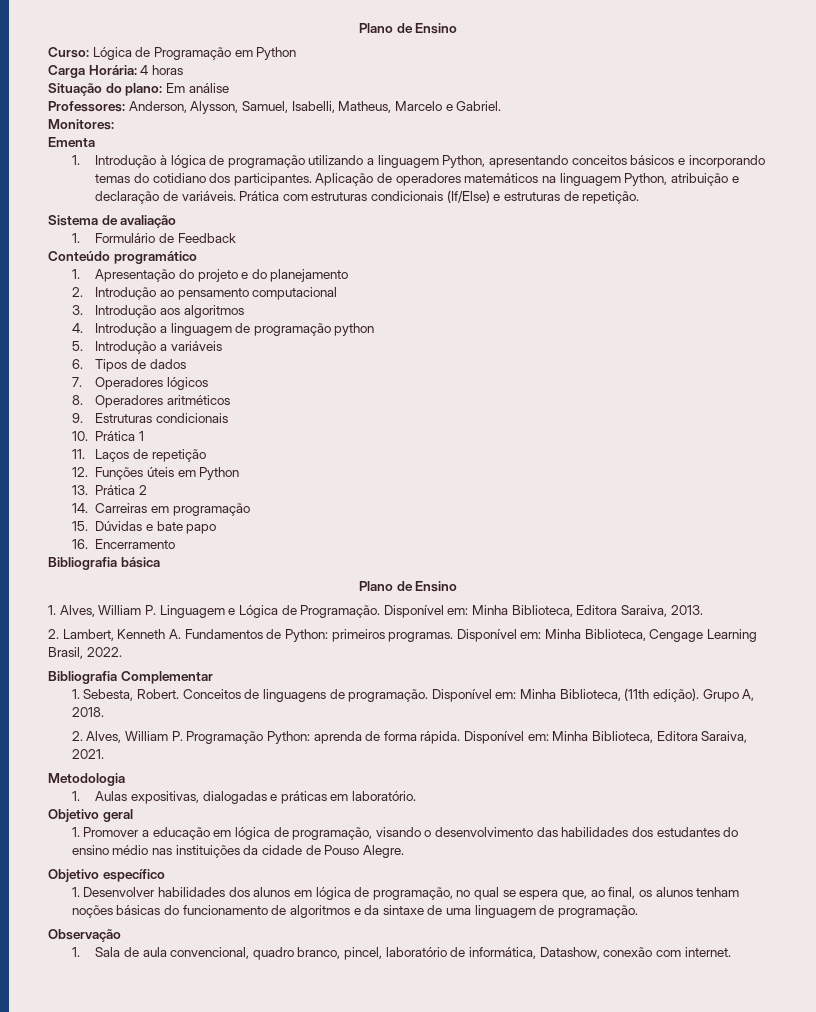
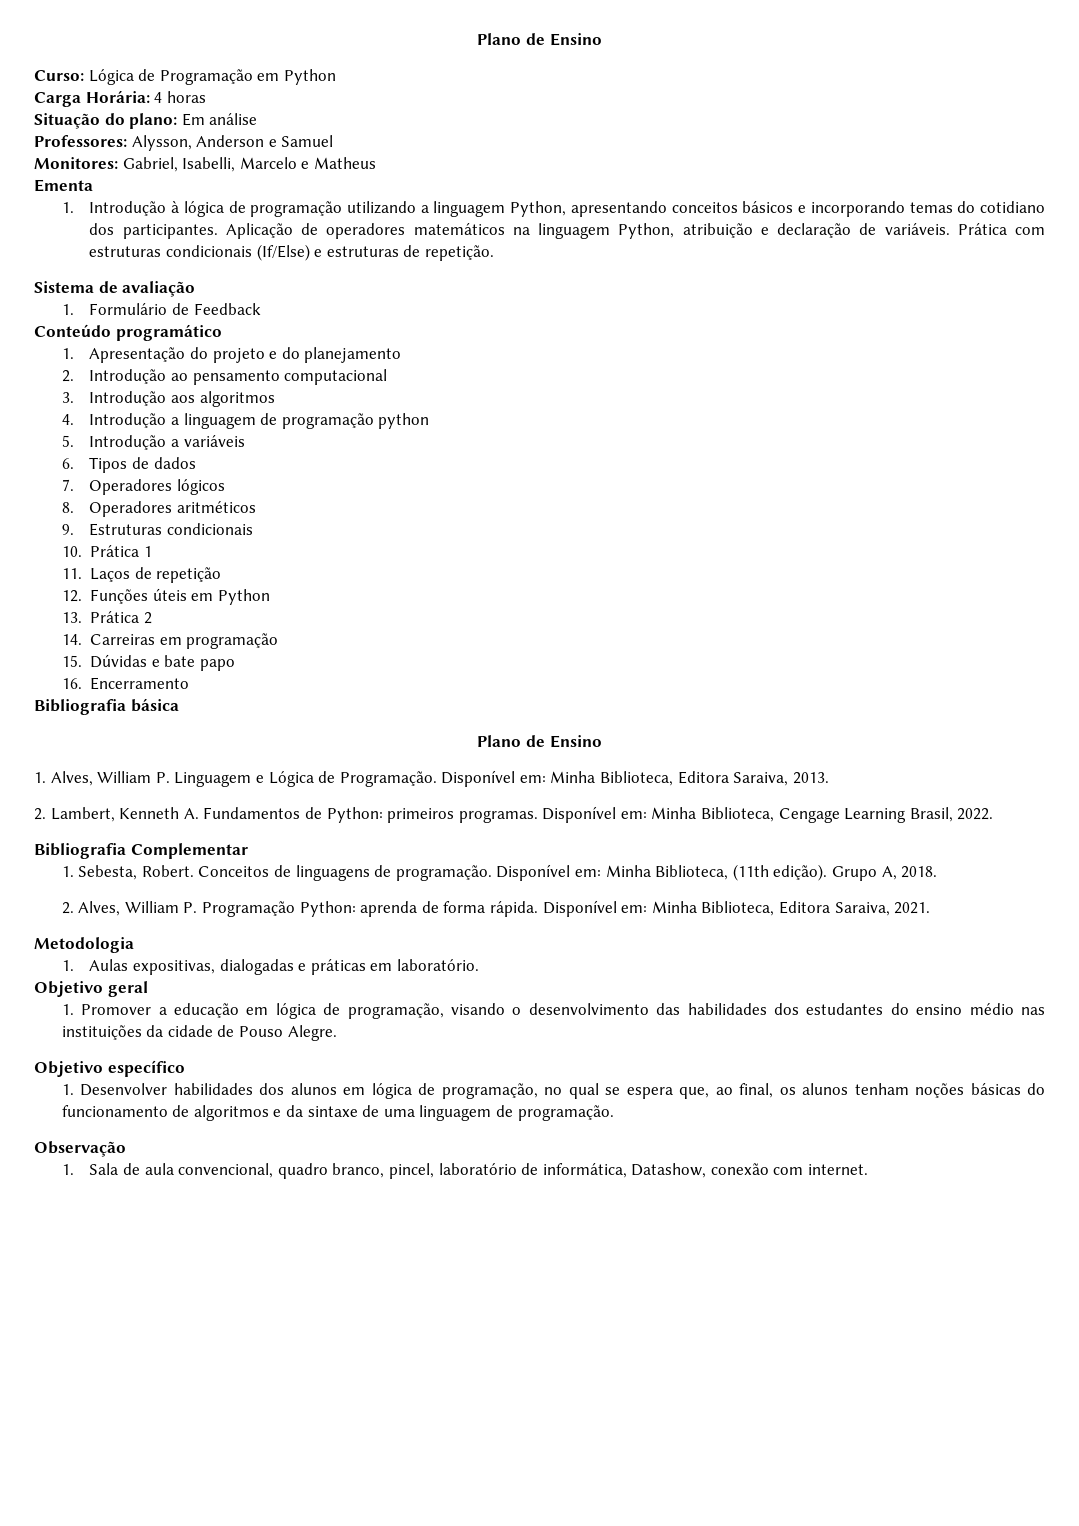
- Professores: Anderson, Alysson, Samuel, Isabelli, Matheus, Marcelo e Gabriel.
- Monitores:
+ Professores: Alysson, Anderson e Samuel
+ Monitores: Gabriel, Isabelli, Marcelo e Matheus

